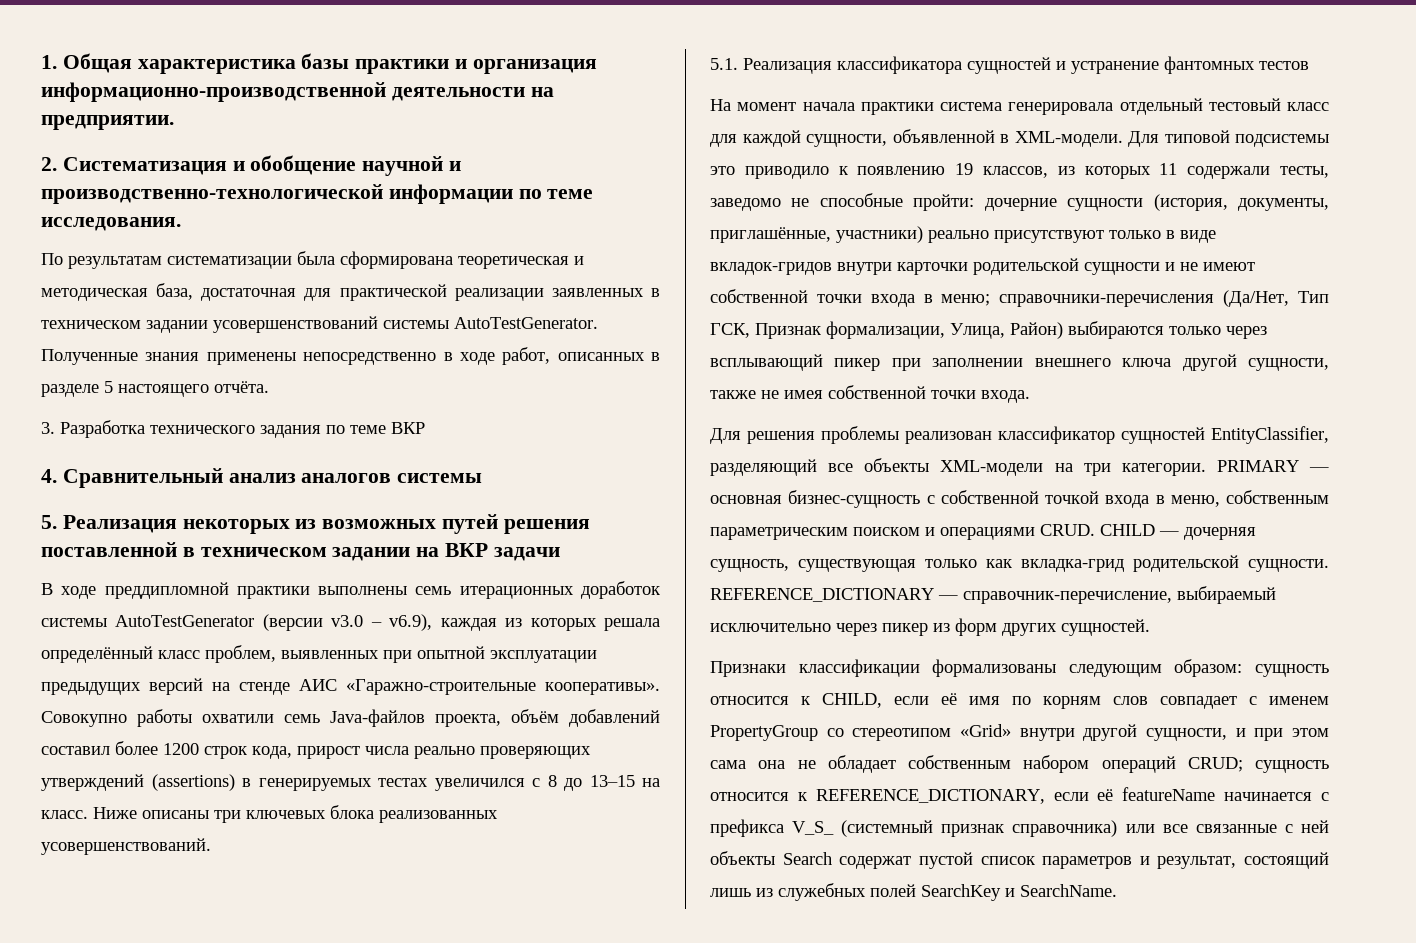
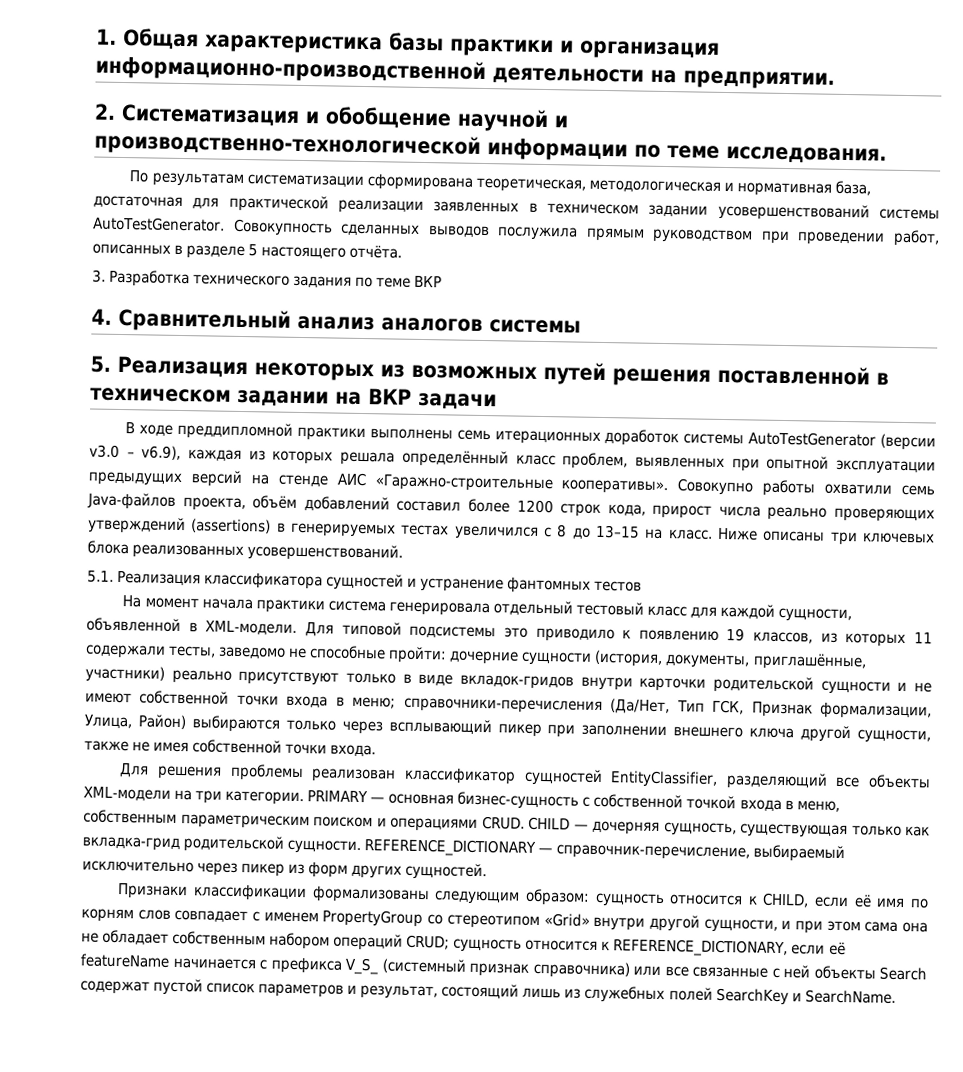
- По результатам систематизации была сформирована теоретическая и методическая база, достаточная для практической реализации заявленных в техническом задании усовершенствований системы AutoTestGenerator.
+ По результатам систематизации сформирована теоретическая, методологическая и нормативная база, достаточная для практической реализации заявленных в техническом задании усовершенствований системы AutoTestGenerator.
- Полученные знания применены непосредственно в ходе работ, описанных в разделе 5 настоящего отчёта.
+ Совокупность сделанных выводов послужила прямым руководством при проведении работ, описанных в разделе 5 настоящего отчёта.

